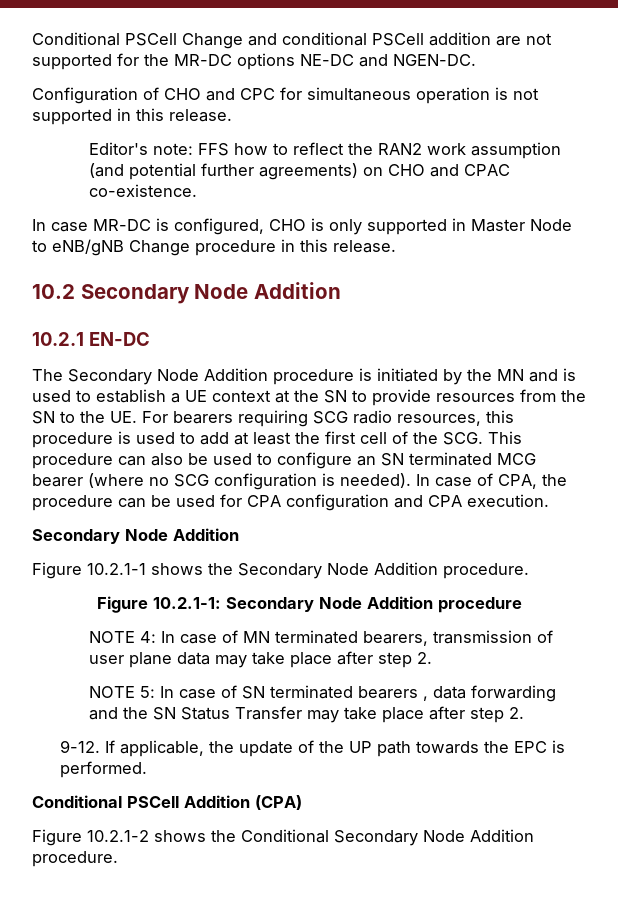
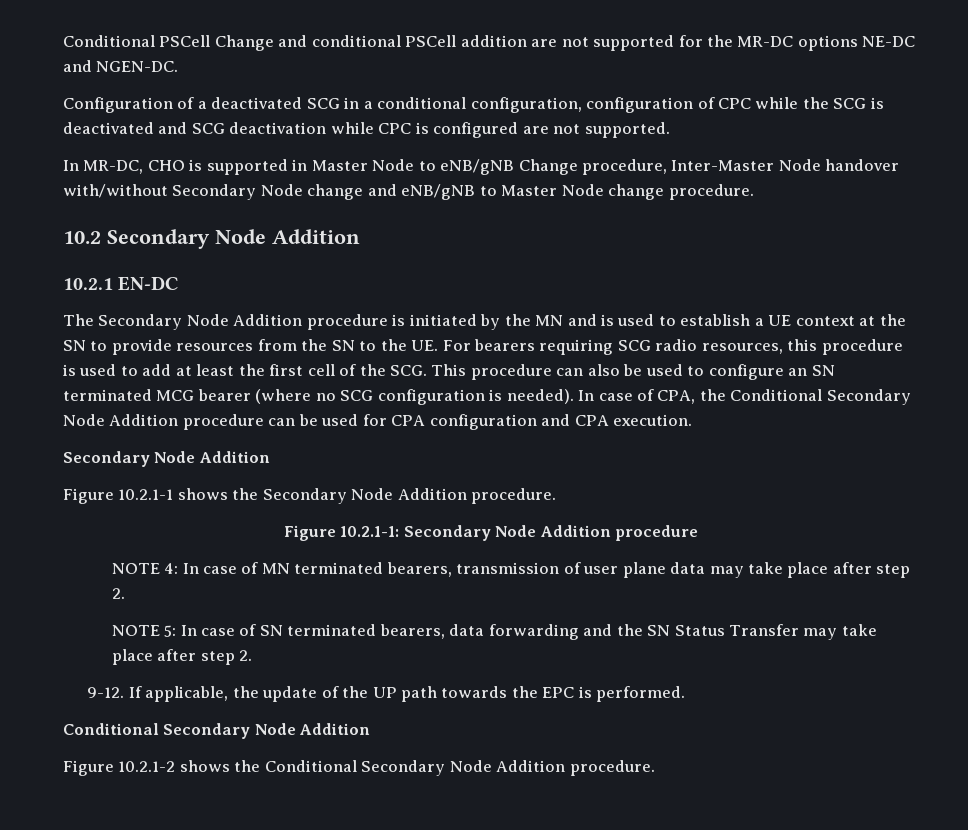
- Configuration of CHO and CPC for simultaneous operation is not supported in this release.
- Editor's note: FFS how to reflect the RAN2 work assumption (and potential further agreements) on CHO and CPAC co-existence.
- In case MR-DC is configured, CHO is only supported in Master Node to eNB/gNB Change procedure in this release.
+ Configuration of a deactivated SCG in a conditional configuration, configuration of CPC while the SCG is deactivated and SCG deactivation while CPC is configured are not supported.
+ In MR-DC, CHO is supported in Master Node to eNB/gNB Change procedure, Inter-Master Node handover with/without Secondary Node change and eNB/gNB to Master Node change procedure.
- In case of CPA, the procedure can be used for CPA configuration and CPA execution.
+ In case of CPA, the Conditional Secondary Node Addition procedure can be used for CPA configuration and CPA execution.
- NOTE 5: In case of SN terminated bearers , data forwarding and the SN Status Transfer may take place after step 2.
+ NOTE 5: In case of SN terminated bearers, data forwarding and the SN Status Transfer may take place after step 2.
  If applicable, the update of the UP path towards the EPC is performed.
- Conditional PSCell Addition (CPA)
+ Conditional Secondary Node Addition

